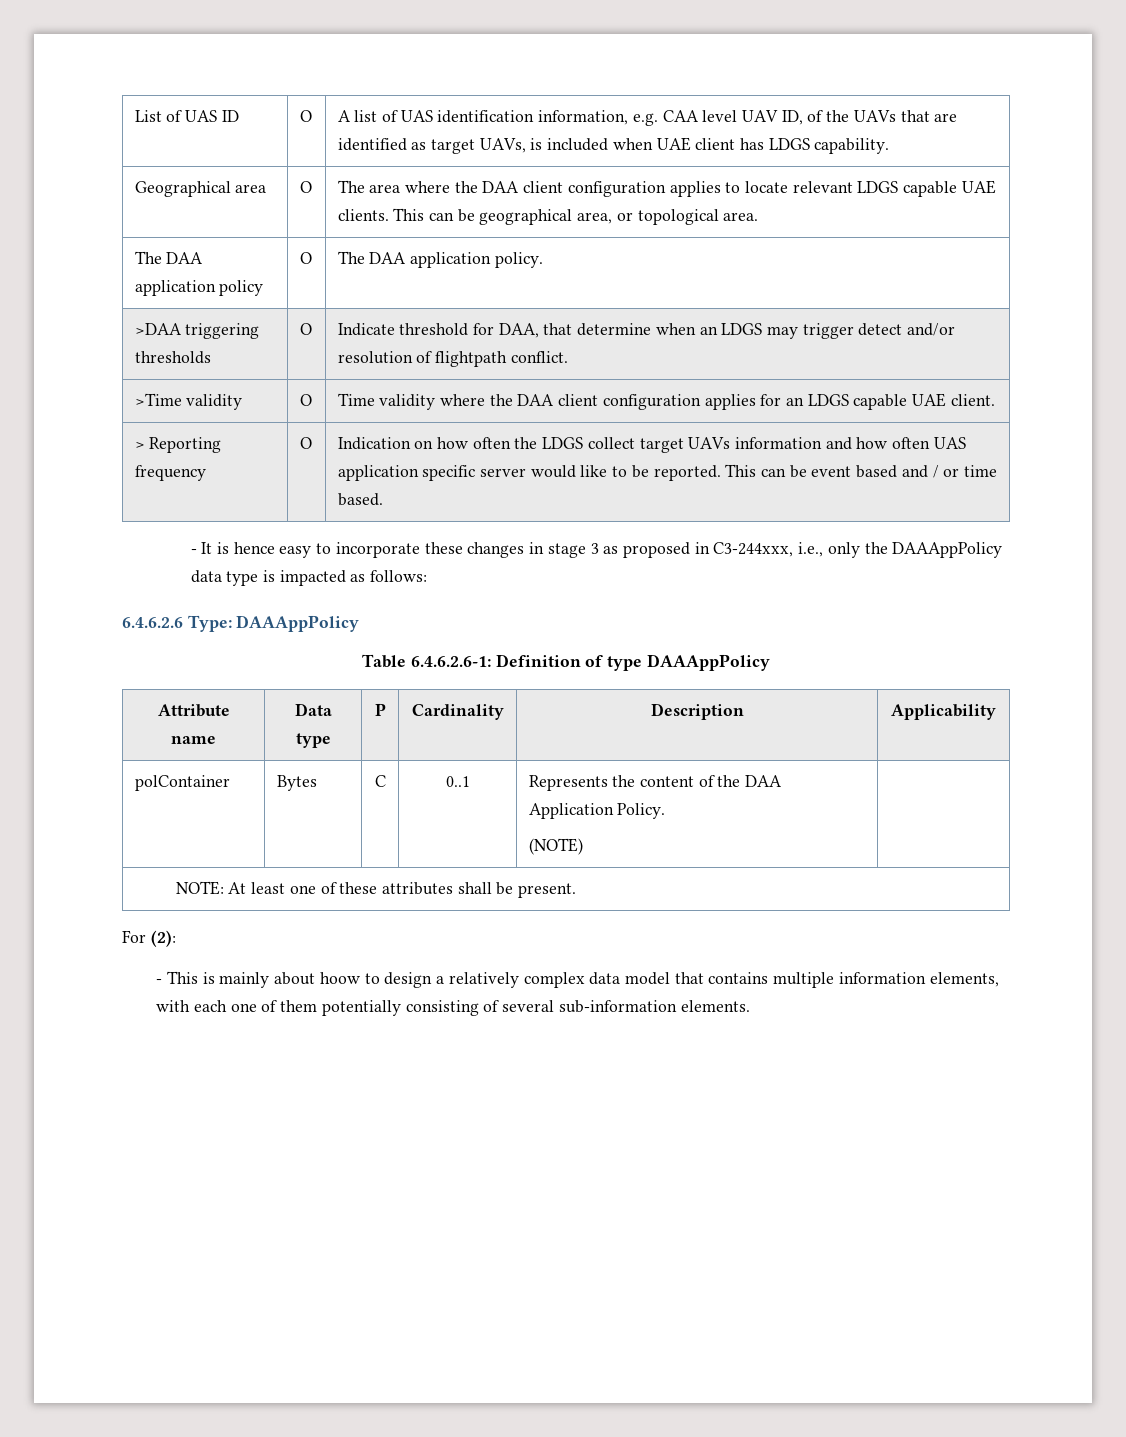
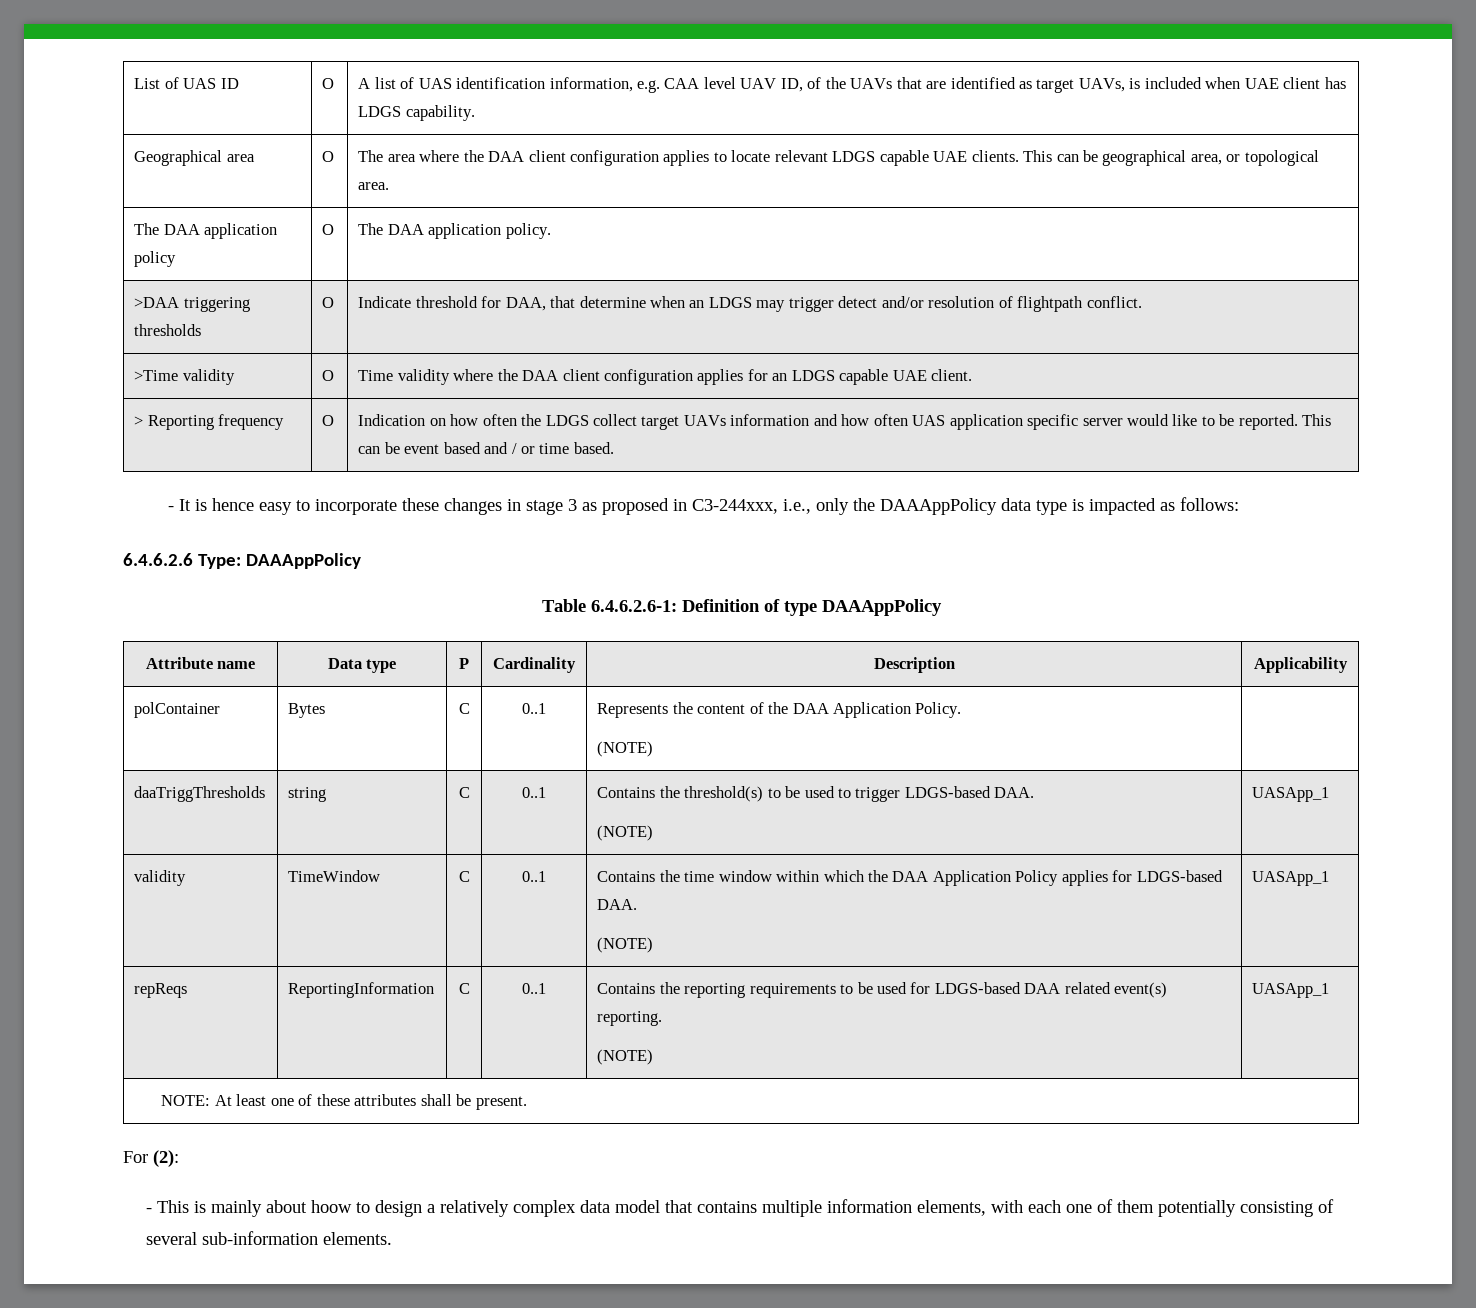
+ daaTriggThresholds | string | C | 0..1 | Contains the threshold(s) to be used to trigger LDGS-based DAA.
+ (NOTE) | UASApp_1
+ validity | TimeWindow | C | 0..1 | Contains the time window within which the DAA Application Policy applies for LDGS-based DAA.
+ (NOTE) | UASApp_1
+ repReqs | ReportingInformation | C | 0..1 | Contains the reporting requirements to be used for LDGS-based DAA related event(s) reporting.
+ (NOTE) | UASApp_1

